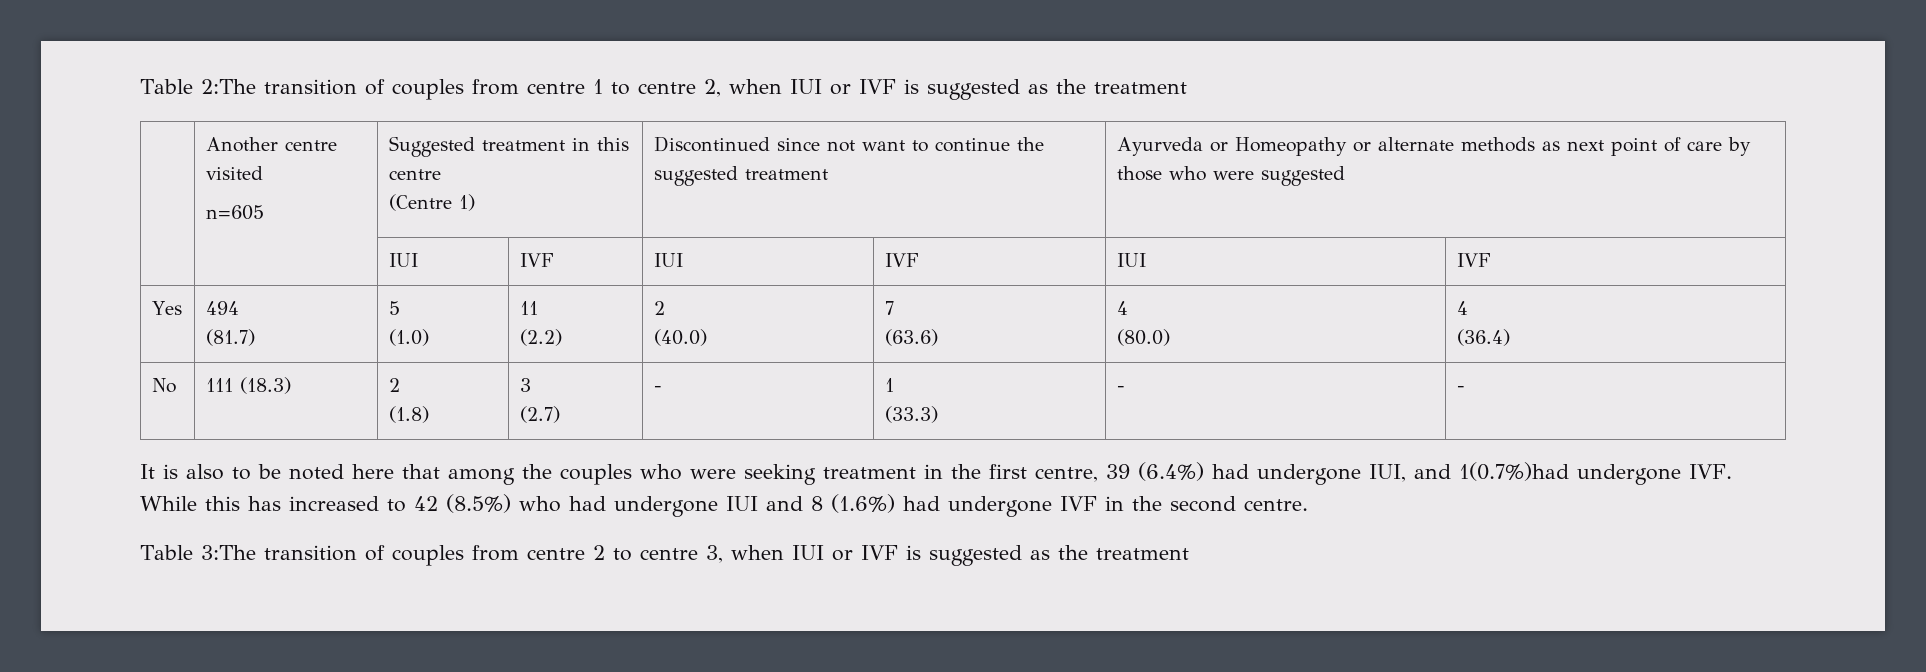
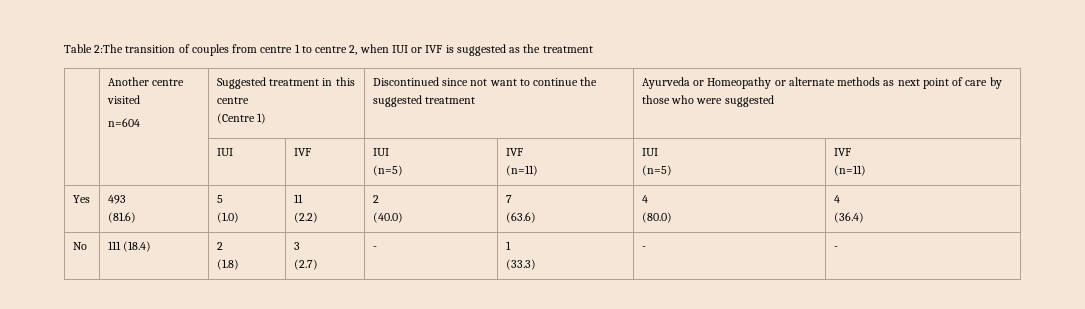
  | Another centre visited
- n=605 | Suggested treatment in this centre
+ n=604 | Suggested treatment in this centre
- | | IUI | IVF | IUI | IVF | IUI | IVF
+ | | IUI | IVF | IUI
+ (n=5) | IVF
+ (n=11) | IUI
+ (n=5) | IVF
+ (n=11)
- Yes | 494
- (81.7) | 5
+ Yes | 493
+ (81.6) | 5
- No | 111 (18.3) | 2
+ No | 111 (18.4) | 2
- It is also to be noted here that among the couples who were seeking treatment in the first centre, 39 (6.4%) had undergone IUI, and 1(0.7%)had undergone IVF. While this has increased to 42 (8.5%) who had undergone IUI and 8 (1.6%) had undergone IVF in the second centre.
- Table 3:The transition of couples from centre 2 to centre 3, when IUI or IVF is suggested as the treatment

